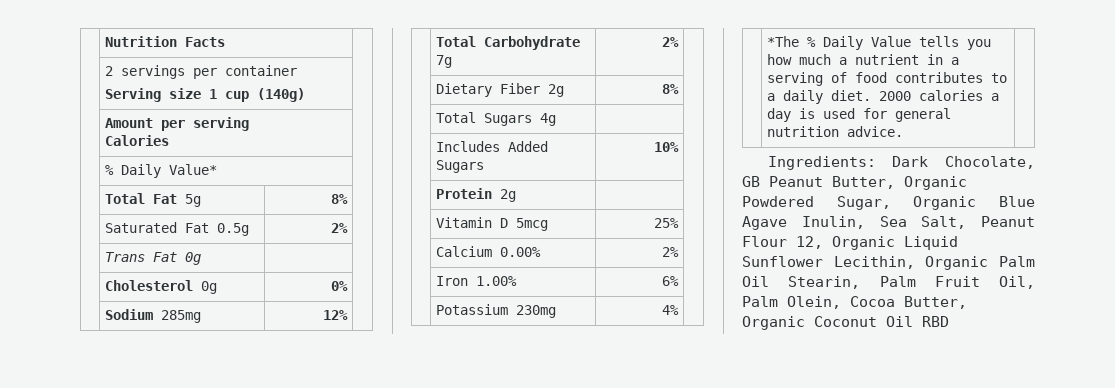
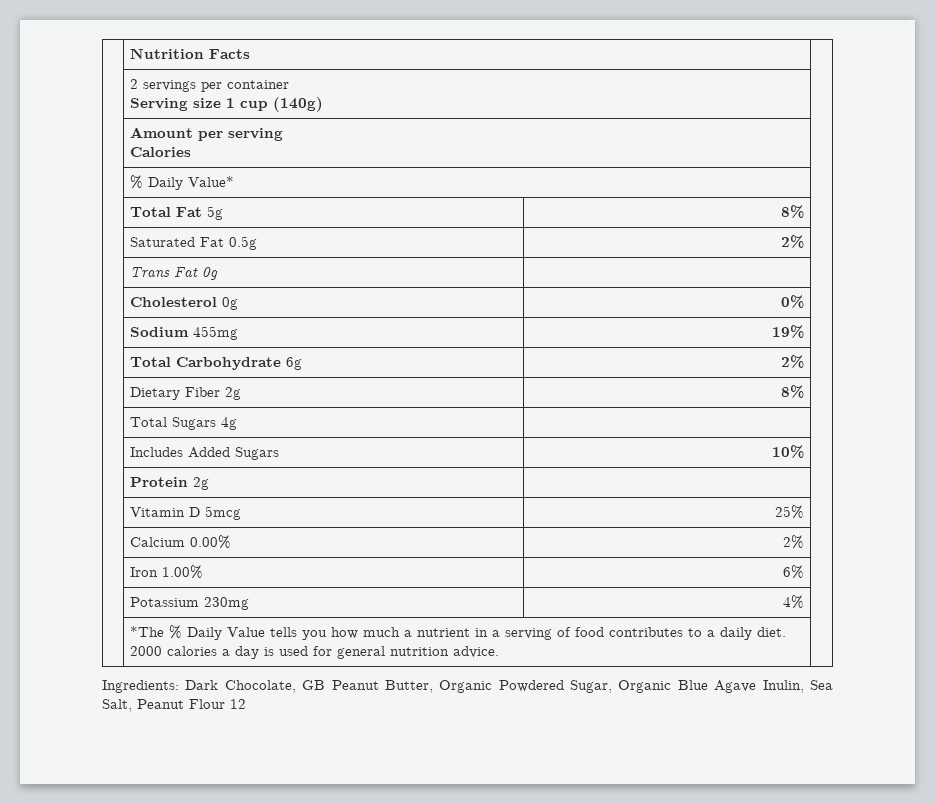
- | Sodium 285mg | 12% |
+ | Sodium 455mg | 19% |
- | Total Carbohydrate 7g | 2% |
+ | Total Carbohydrate 6g | 2% |
- Ingredients: Dark Chocolate, GB Peanut Butter, Organic Powdered Sugar, Organic Blue Agave Inulin, Sea Salt, Peanut Flour 12, Organic Liquid Sunflower Lecithin, Organic Palm Oil Stearin, Palm Fruit Oil, Palm Olein, Cocoa Butter, Organic Coconut Oil RBD
+ Ingredients: Dark Chocolate, GB Peanut Butter, Organic Powdered Sugar, Organic Blue Agave Inulin, Sea Salt, Peanut Flour 12

